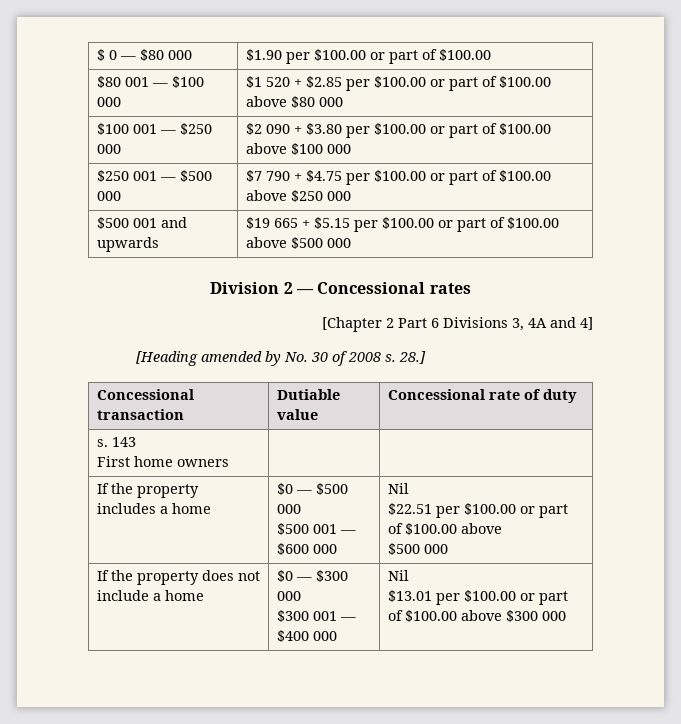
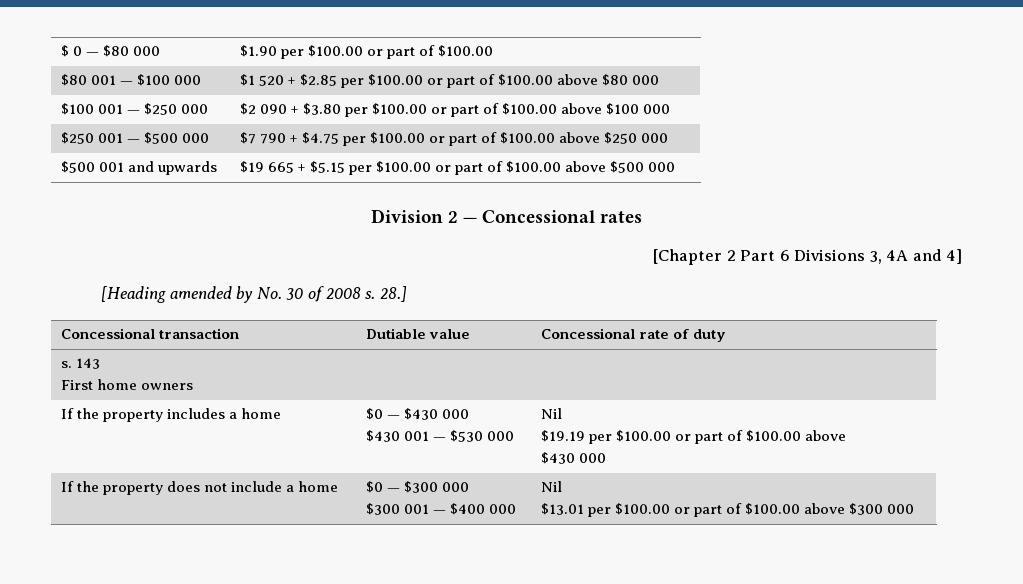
- If the property includes a home | $0 — $500 000
- $500 001 — $600 000 | Nil
- $22.51 per $100.00 or part of $100.00 above
- $500 000
+ If the property includes a home | $0 — $430 000
+ $430 001 — $530 000 | Nil
+ $19.19 per $100.00 or part of $100.00 above
+ $430 000

